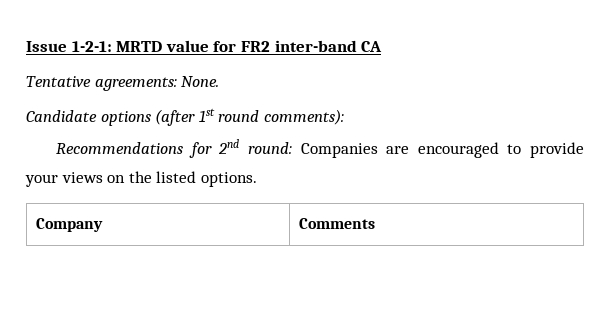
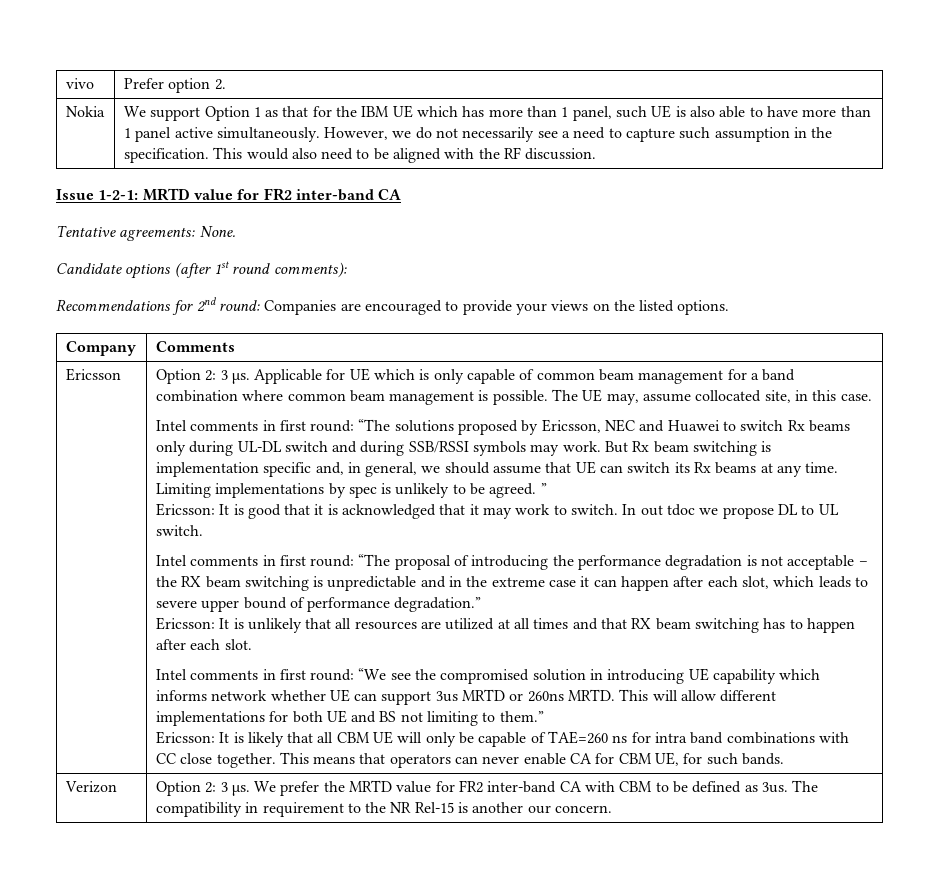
+ vivo | Prefer option 2.
+ Nokia | We support Option 1 as that for the IBM UE which has more than 1 panel, such UE is also able to have more than 1 panel active simultaneously. However, we do not necessarily see a need to capture such assumption in the specification. This would also need to be aligned with the RF discussion.
+ Ericsson | Option 2: 3 µs. Applicable for UE which is only capable of common beam management for a band combination where common beam management is possible. The UE may, assume collocated site, in this case.
+ Intel comments in first round: “The solutions proposed by Ericsson, NEC and Huawei to switch Rx beams only during UL-DL switch and during SSB/RSSI symbols may work. But Rx beam switching is implementation specific and, in general, we should assume that UE can switch its Rx beams at any time. Limiting implementations by spec is unlikely to be agreed. ”
+ Ericsson: It is good that it is acknowledged that it may work to switch. In out tdoc we propose DL to UL switch.
+ Intel comments in first round: “The proposal of introducing the performance degradation is not acceptable – the RX beam switching is unpredictable and in the extreme case it can happen after each slot, which leads to severe upper bound of performance degradation.”
+ Ericsson: It is unlikely that all resources are utilized at all times and that RX beam switching has to happen after each slot.
+ Intel comments in first round: “We see the compromised solution in introducing UE capability which informs network whether UE can support 3us MRTD or 260ns MRTD. This will allow different implementations for both UE and BS not limiting to them.”
+ Ericsson: It is likely that all CBM UE will only be capable of TAE=260 ns for intra band combinations with CC close together. This means that operators can never enable CA for CBM UE, for such bands.
+ Verizon | Option 2: 3 µs. We prefer the MRTD value for FR2 inter-band CA with CBM to be defined as 3us. The compatibility in requirement to the NR Rel-15 is another our concern.

